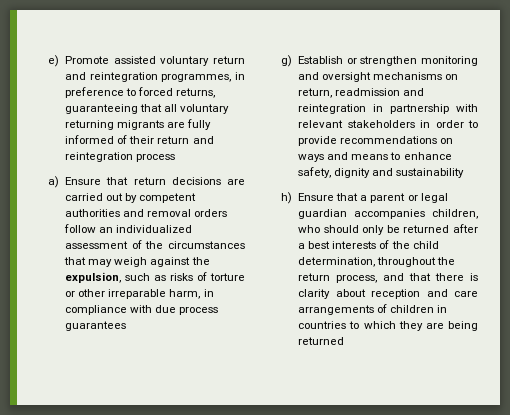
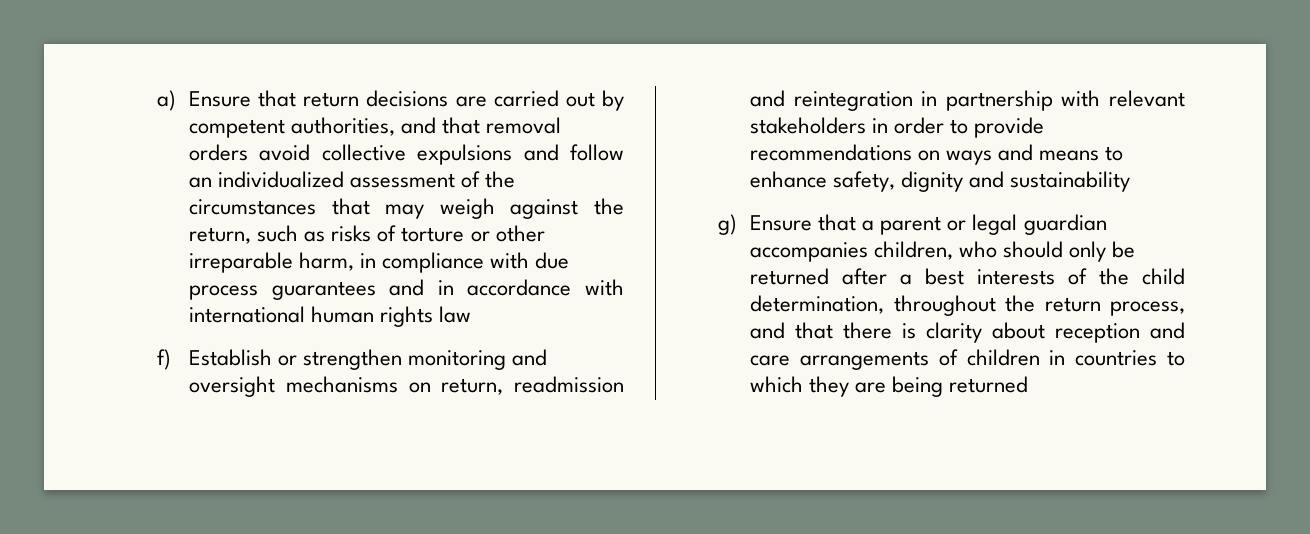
- e) Promote assisted voluntary return and reintegration programmes, in preference to forced returns, guaranteeing that all voluntary returning migrants are fully informed of their return and reintegration process
- a) Ensure that return decisions are carried out by competent authorities and removal orders follow an individualized assessment of the circumstances that may weigh against the expulsion, such as risks of torture or other irreparable harm, in compliance with due process guarantees
- g) Establish or strengthen monitoring and oversight mechanisms on return, readmission and reintegration in partnership with relevant stakeholders in order to provide recommendations on ways and means to enhance safety, dignity and sustainability
+ a) Ensure that return decisions are carried out by competent authorities, and that removal orders avoid collective expulsions and follow an individualized assessment of the circumstances that may weigh against the return, such as risks of torture or other irreparable harm, in compliance with due process guarantees and in accordance with international human rights law
+ f) Establish or strengthen monitoring and oversight mechanisms on return, readmission and reintegration in partnership with relevant stakeholders in order to provide recommendations on ways and means to enhance safety, dignity and sustainability
- h) Ensure that a parent or legal guardian accompanies children, who should only be returned after a best interests of the child determination, throughout the return process, and that there is clarity about reception and care arrangements of children in countries to which they are being returned
+ g) Ensure that a parent or legal guardian accompanies children, who should only be returned after a best interests of the child determination, throughout the return process, and that there is clarity about reception and care arrangements of children in countries to which they are being returned

